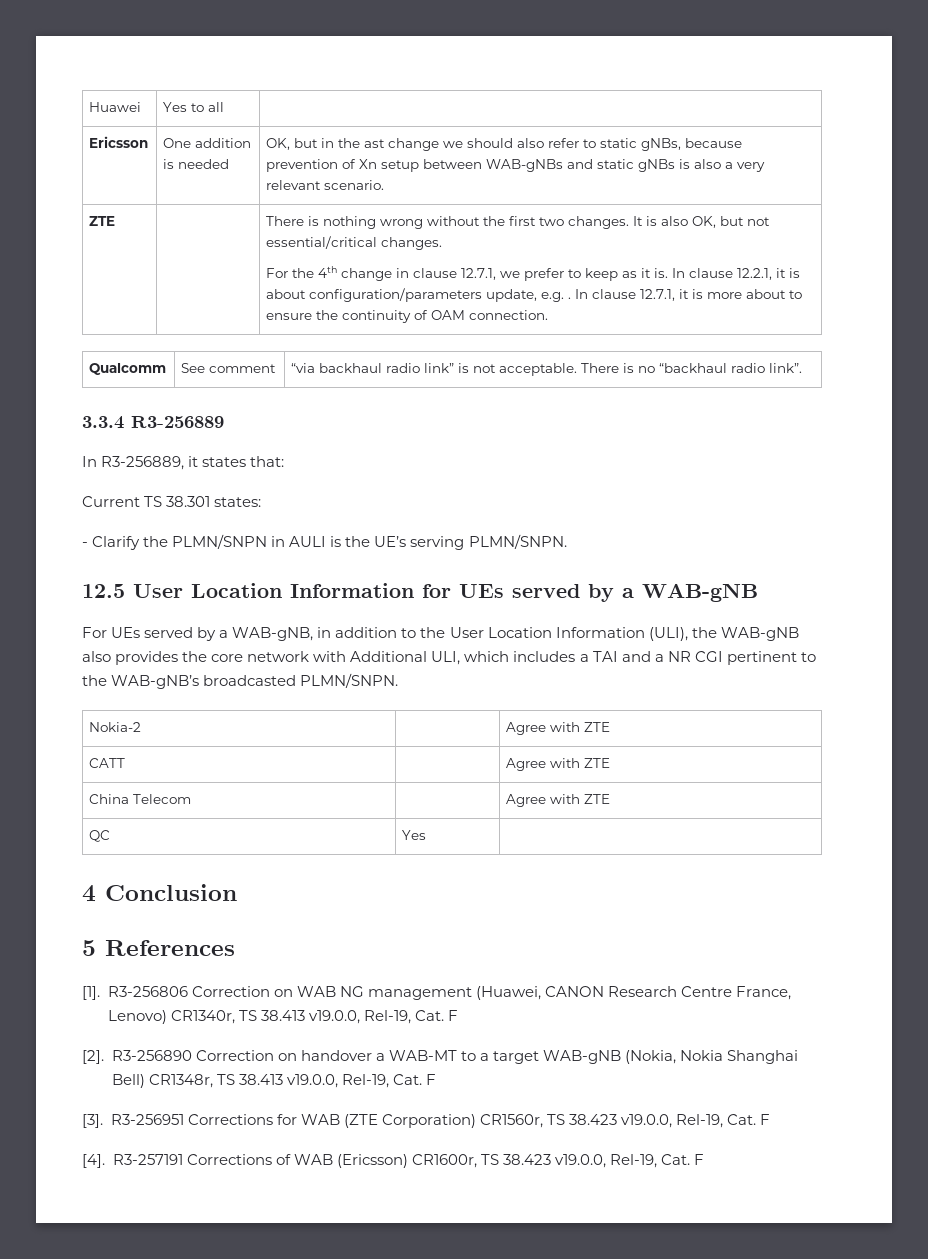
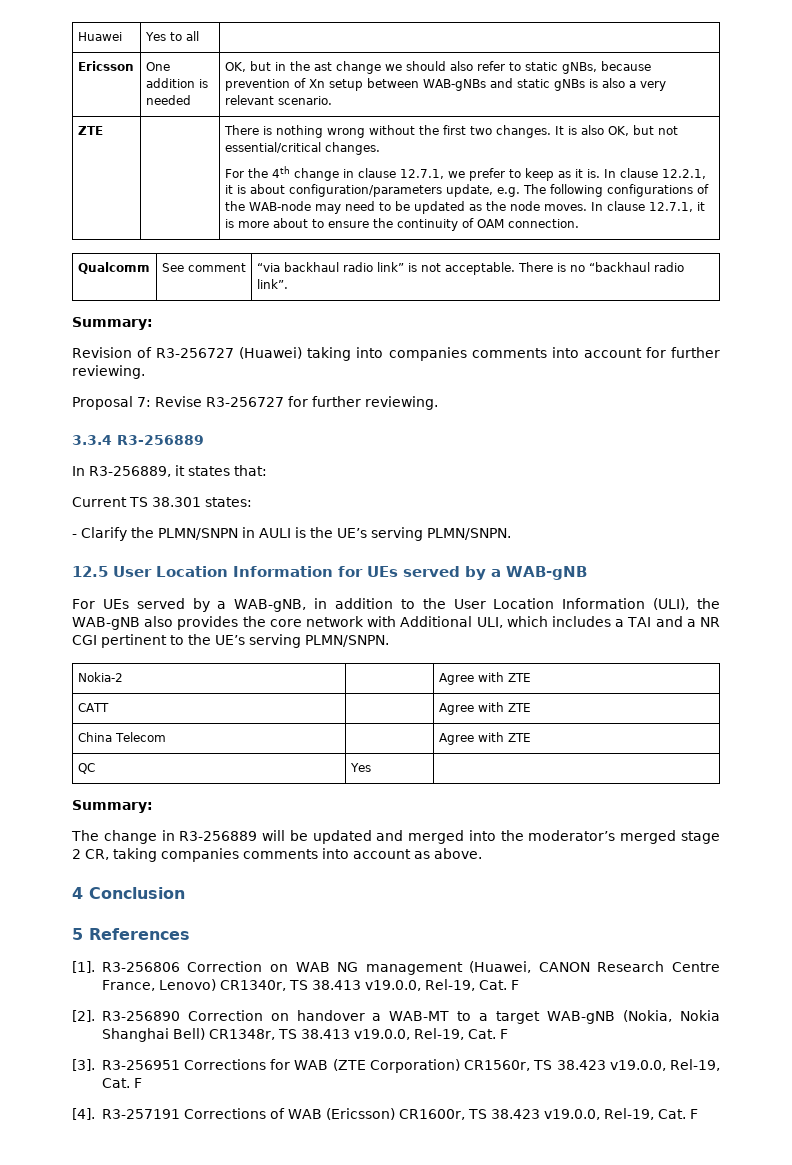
- In clause 12.2.1, it is about configuration/parameters update, e.g. .
+ In clause 12.2.1, it is about configuration/parameters update, e.g. The following configurations of the WAB-node may need to be updated as the node moves.
  Qualcomm | See comment | “via backhaul radio link” is not acceptable. There is no “backhaul radio link”.
+ Summary:
+ Revision of R3-256727 (Huawei) taking into companies comments into account for further reviewing.
+ Proposal 7: Revise R3-256727 for further reviewing.
- For UEs served by a WAB-gNB, in addition to the User Location Information (ULI), the WAB-gNB also provides the core network with Additional ULI, which includes a TAI and a NR CGI pertinent to the WAB-gNB’s broadcasted PLMN/SNPN.
+ For UEs served by a WAB-gNB, in addition to the User Location Information (ULI), the WAB-gNB also provides the core network with Additional ULI, which includes a TAI and a NR CGI pertinent to the UE’s serving PLMN/SNPN.
  QC | Yes |
+ Summary:
+ The change in R3-256889 will be updated and merged into the moderator’s merged stage 2 CR, taking companies comments into account as above.

